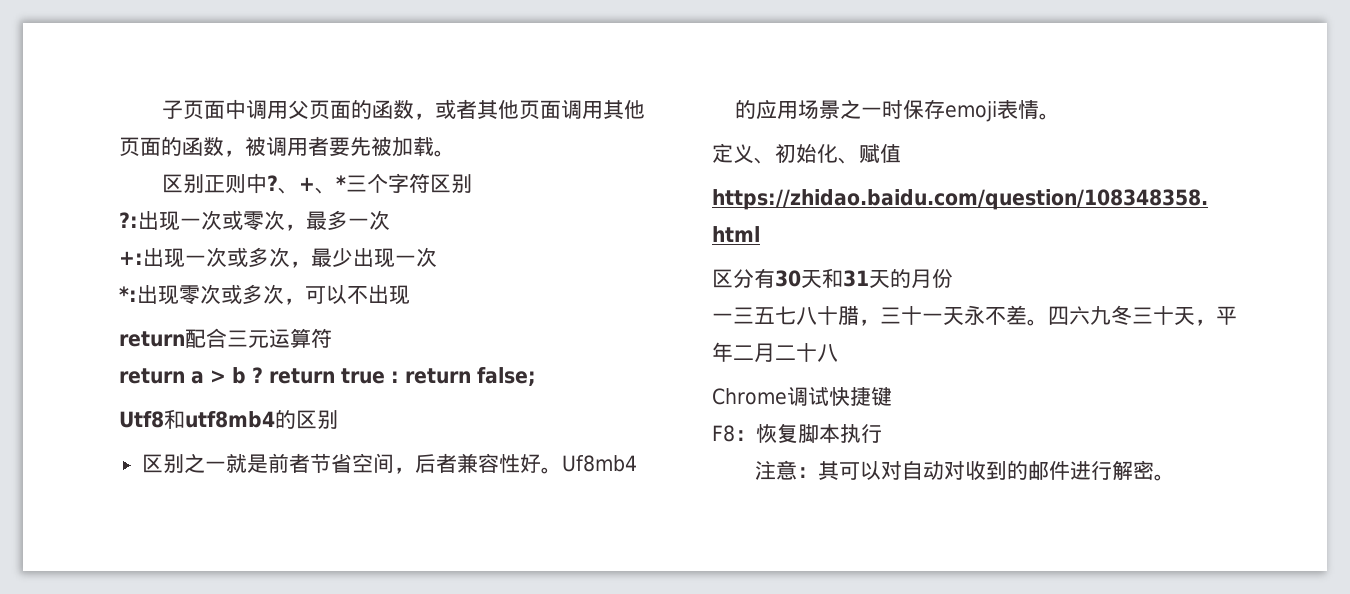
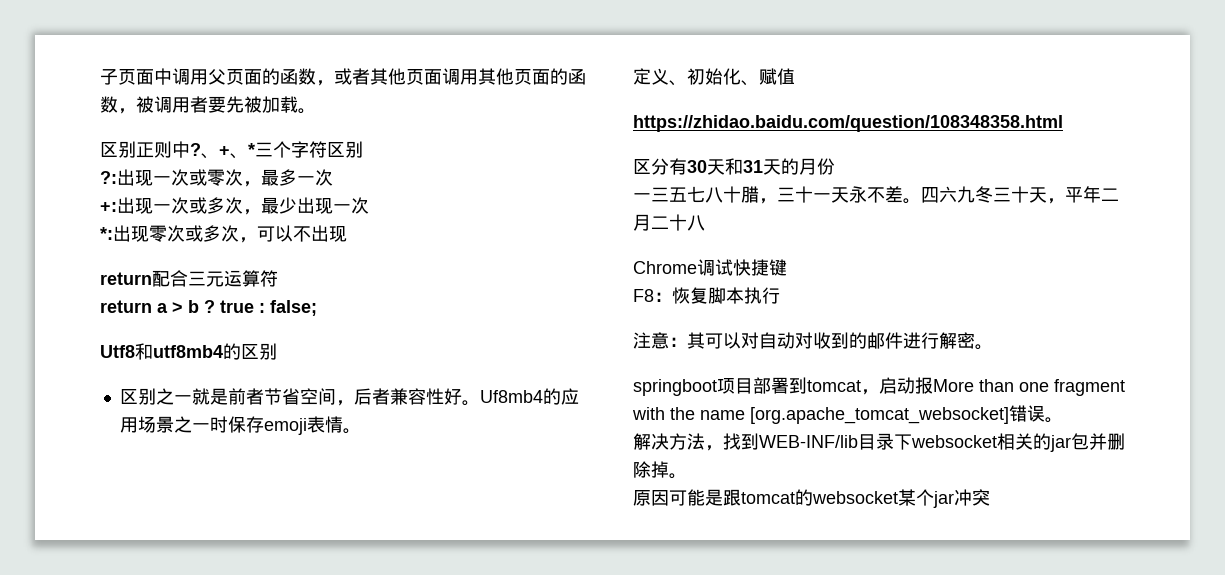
- return a > b ? return true : return false;
+ return a > b ? true : false;
+ springboot项目部署到tomcat，启动报More than one fragment with the name [org.apache_tomcat_websocket]错误。
+ 解决方法，找到WEB-INF/lib目录下websocket相关的jar包并删除掉。
+ 原因可能是跟tomcat的websocket某个jar冲突

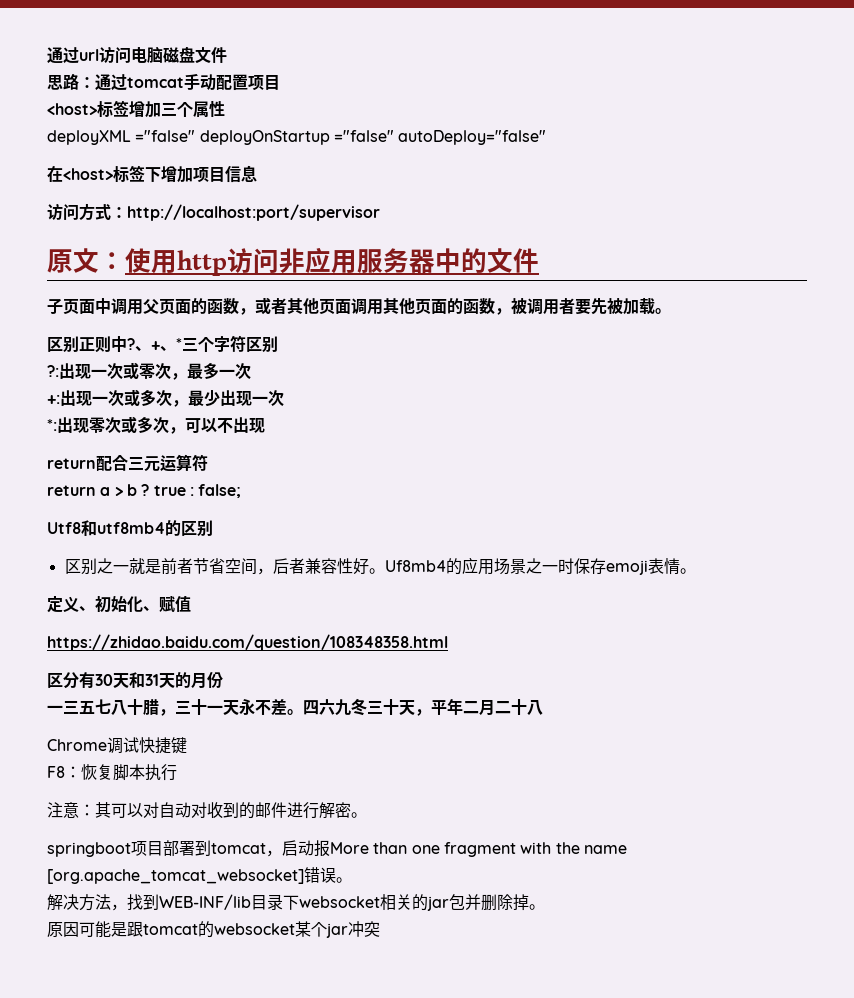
+ 通过url访问电脑磁盘文件
+ 思路：通过tomcat手动配置项目
+ <host>标签增加三个属性
+ deployXML ="false" deployOnStartup ="false" autoDeploy="false"
+ 在<host>标签下增加项目信息
+ 访问方式：http://localhost:port/supervisor
+ 原文：使用http访问非应用服务器中的文件

